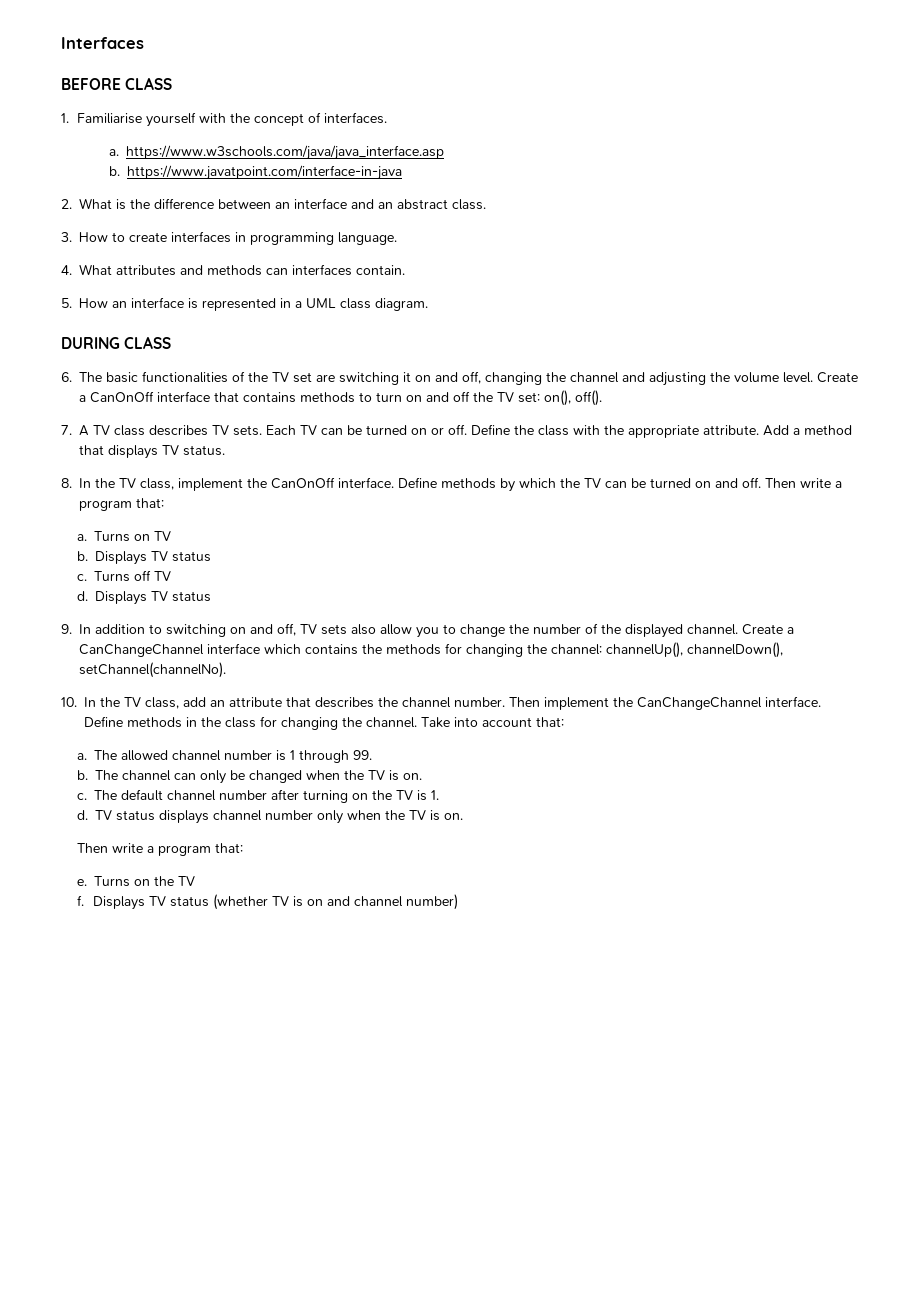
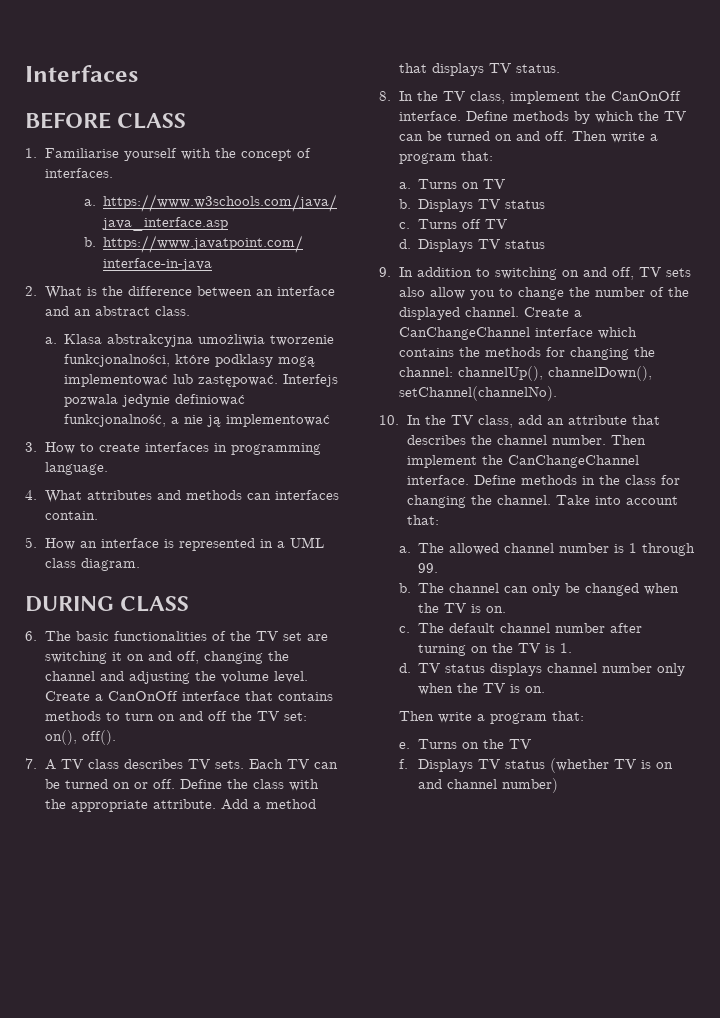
+ a. Klasa abstrakcyjna umożliwia tworzenie funkcjonalności, które podklasy mogą implementować lub zastępować. Interfejs pozwala jedynie definiować funkcjonalność, a nie ją implementować

